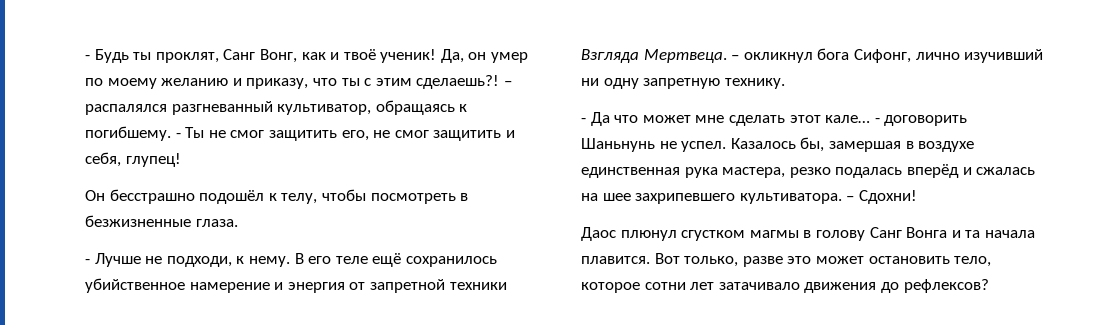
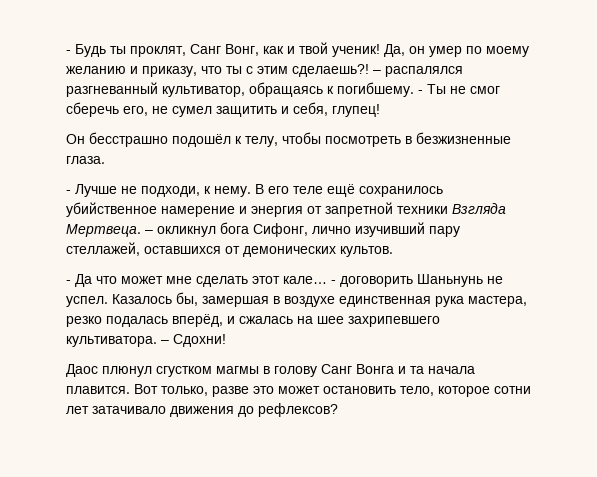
- - Будь ты проклят, Санг Вонг, как и твоё ученик!
+ - Будь ты проклят, Санг Вонг, как и твой ученик!
- - Ты не смог защитить его, не смог защитить и себя, глупец!
+ - Ты не смог сберечь его, не сумел защитить и себя, глупец!
- – окликнул бога Сифонг, лично изучивший ни одну запретную технику.
+ – окликнул бога Сифонг, лично изучивший пару стеллажей, оставшихся от демонических культов.
- Казалось бы, замершая в воздухе единственная рука мастера, резко подалась вперёд и сжалась на шее захрипевшего культиватора.
+ Казалось бы, замершая в воздухе единственная рука мастера, резко подалась вперёд, и сжалась на шее захрипевшего культиватора.

